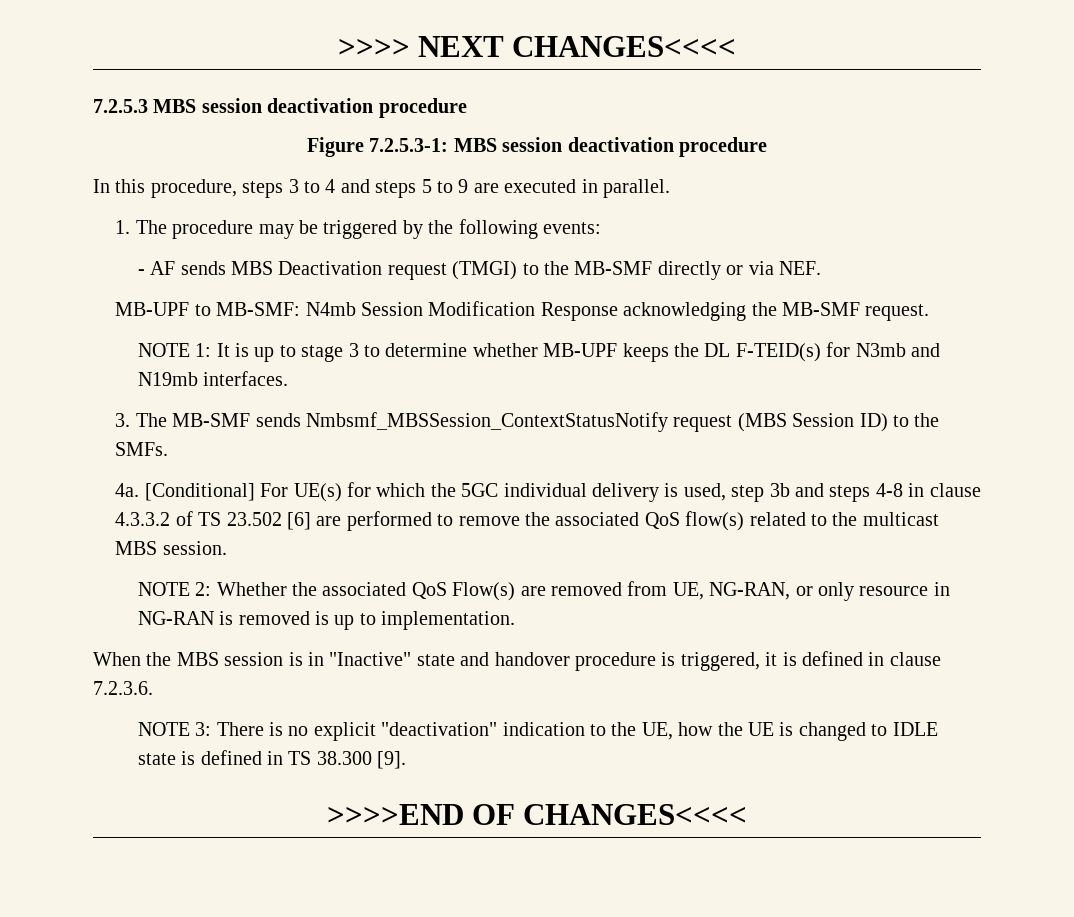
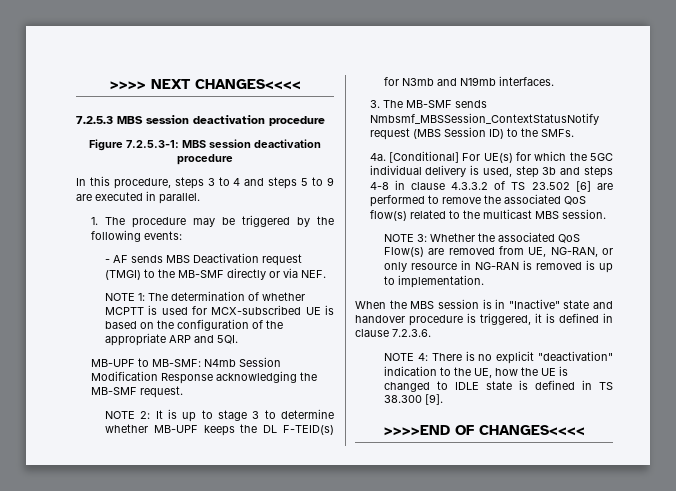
+ NOTE 1: The determination of whether MCPTT is used for MCX-subscribed UE is based on the configuration of the appropriate ARP and 5QI.
- NOTE 1: It is up to stage 3 to determine whether MB-UPF keeps the DL F-TEID(s) for N3mb and N19mb interfaces.
+ NOTE 2: It is up to stage 3 to determine whether MB-UPF keeps the DL F-TEID(s) for N3mb and N19mb interfaces.
- NOTE 2: Whether the associated QoS Flow(s) are removed from UE, NG-RAN, or only resource in NG-RAN is removed is up to implementation.
+ NOTE 3: Whether the associated QoS Flow(s) are removed from UE, NG-RAN, or only resource in NG-RAN is removed is up to implementation.
- NOTE 3: There is no explicit "deactivation" indication to the UE, how the UE is changed to IDLE state is defined in TS 38.300 [9].
+ NOTE 4: There is no explicit "deactivation" indication to the UE, how the UE is changed to IDLE state is defined in TS 38.300 [9].

